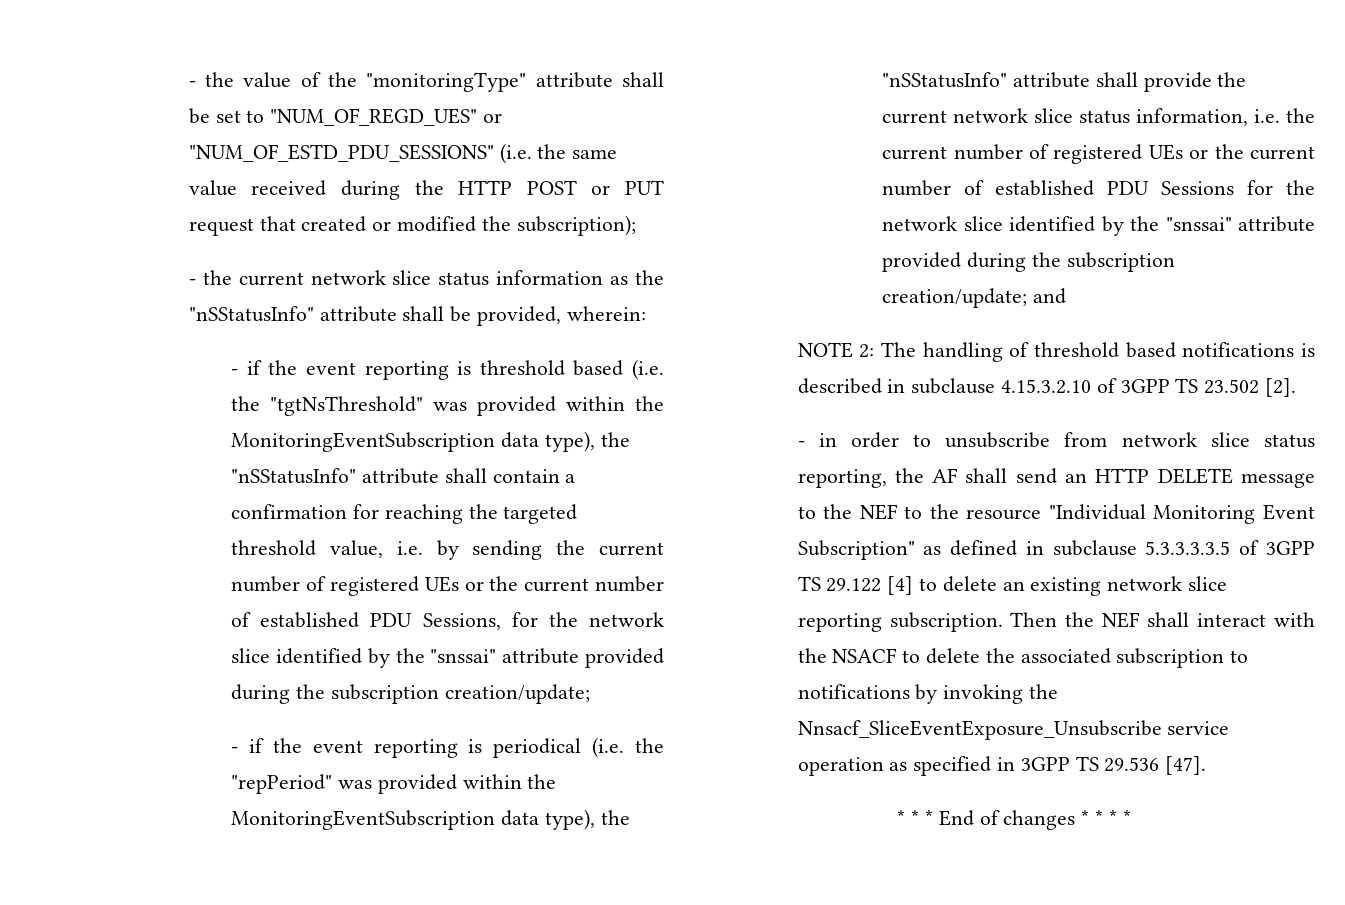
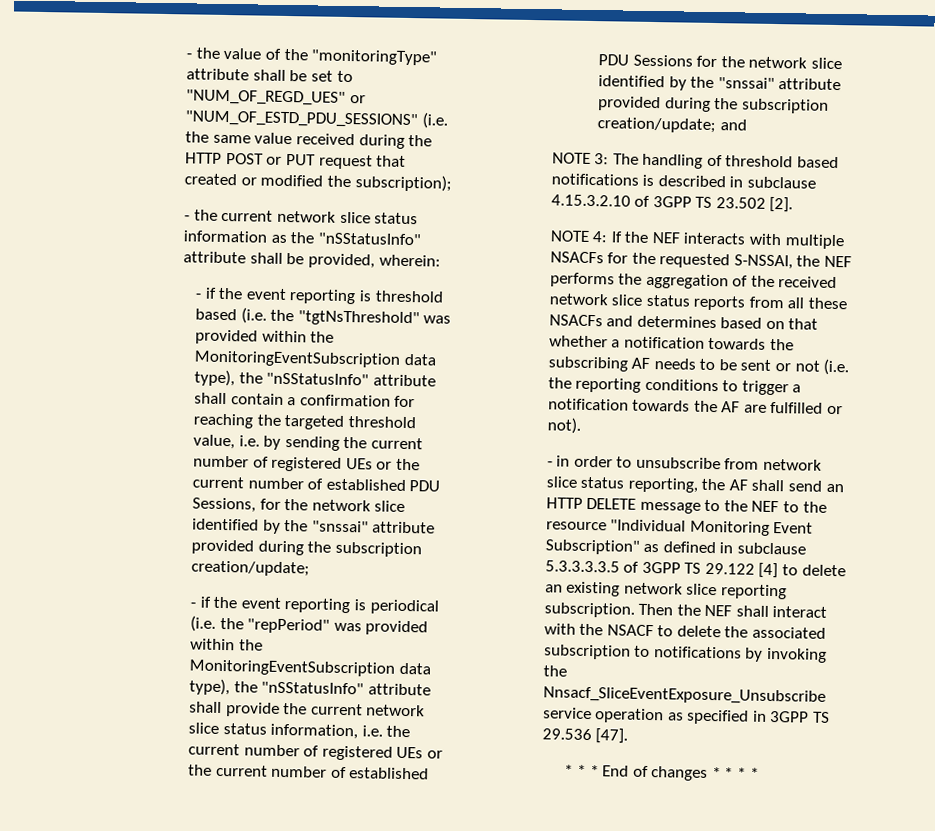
- NOTE 2: The handling of threshold based notifications is described in subclause 4.15.3.2.10 of 3GPP TS 23.502 [2].
+ NOTE 3: The handling of threshold based notifications is described in subclause 4.15.3.2.10 of 3GPP TS 23.502 [2].
+ NOTE 4: If the NEF interacts with multiple NSACFs for the requested S-NSSAI, the NEF performs the aggregation of the received network slice status reports from all these NSACFs and determines based on that whether a notification towards the subscribing AF needs to be sent or not (i.e. the reporting conditions to trigger a notification towards the AF are fulfilled or not).

